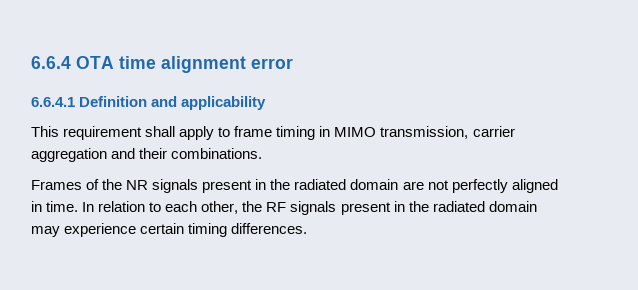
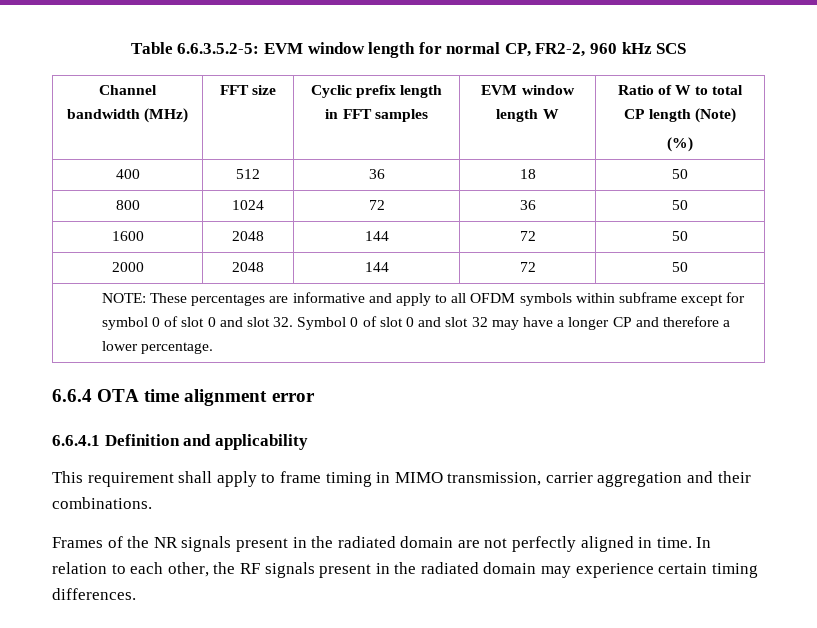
+ Table 6.6.3.5.2-5: EVM window length for normal CP, FR2-2, 960 kHz SCS
+ Channel bandwidth (MHz) | FFT size | Cyclic prefix length in FFT samples | EVM window length W | Ratio of W to total CP length (Note)
+ (%)
+ 400 | 512 | 36 | 18 | 50
+ 800 | 1024 | 72 | 36 | 50
+ 1600 | 2048 | 144 | 72 | 50
+ 2000 | 2048 | 144 | 72 | 50
+ NOTE: These percentages are informative and apply to all OFDM symbols within subframe except for symbol 0 of slot 0 and slot 32. Symbol 0 of slot 0 and slot 32 may have a longer CP and therefore a lower percentage.

